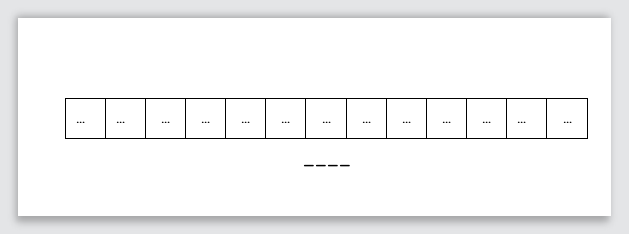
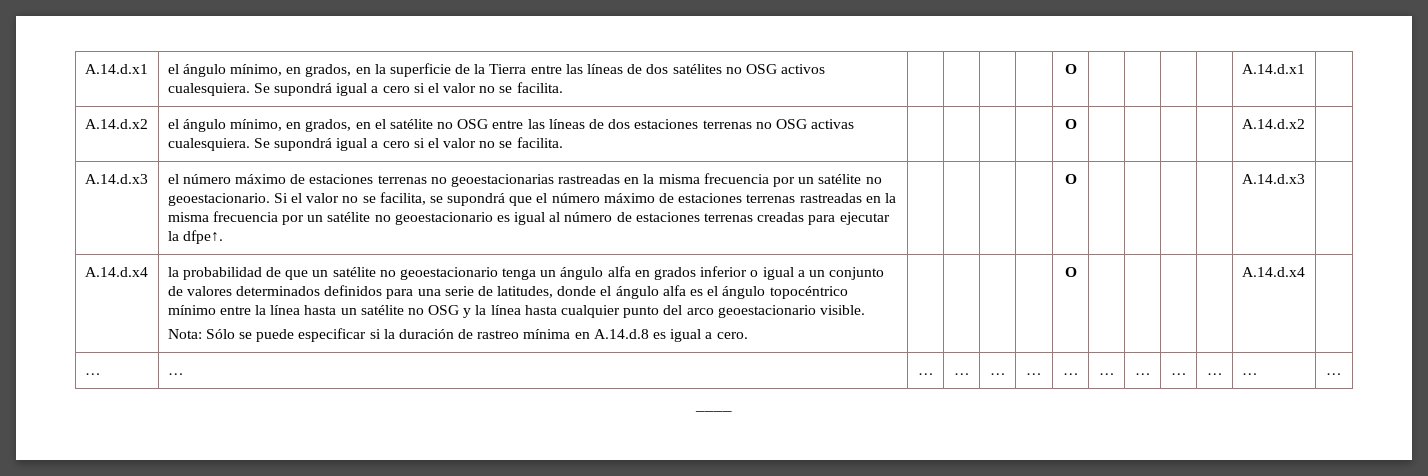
+ A.14.d.x1 | el ángulo mínimo, en grados, en la superficie de la Tierra entre las líneas de dos satélites no OSG activos cualesquiera. Se supondrá igual a cero si el valor no se facilita. | | | | | O | | | | | A.14.d.x1 |
+ A.14.d.x2 | el ángulo mínimo, en grados, en el satélite no OSG entre las líneas de dos estaciones terrenas no OSG activas cualesquiera. Se supondrá igual a cero si el valor no se facilita. | | | | | O | | | | | A.14.d.x2 |
+ A.14.d.x3 | el número máximo de estaciones terrenas no geoestacionarias rastreadas en la misma frecuencia por un satélite no geoestacionario. Si el valor no se facilita, se supondrá que el número máximo de estaciones terrenas rastreadas en la misma frecuencia por un satélite no geoestacionario es igual al número de estaciones terrenas creadas para ejecutar la dfpe↑. | | | | | O | | | | | A.14.d.x3 |
+ A.14.d.x4 | la probabilidad de que un satélite no geoestacionario tenga un ángulo alfa en grados inferior o igual a un conjunto de valores determinados definidos para una serie de latitudes, donde el ángulo alfa es el ángulo topocéntrico mínimo entre la línea hasta un satélite no OSG y la línea hasta cualquier punto del arco geoestacionario visible.
+ Nota: Sólo se puede especificar si la duración de rastreo mínima en A.14.d.8 es igual a cero. | | | | | O | | | | | A.14.d.x4

